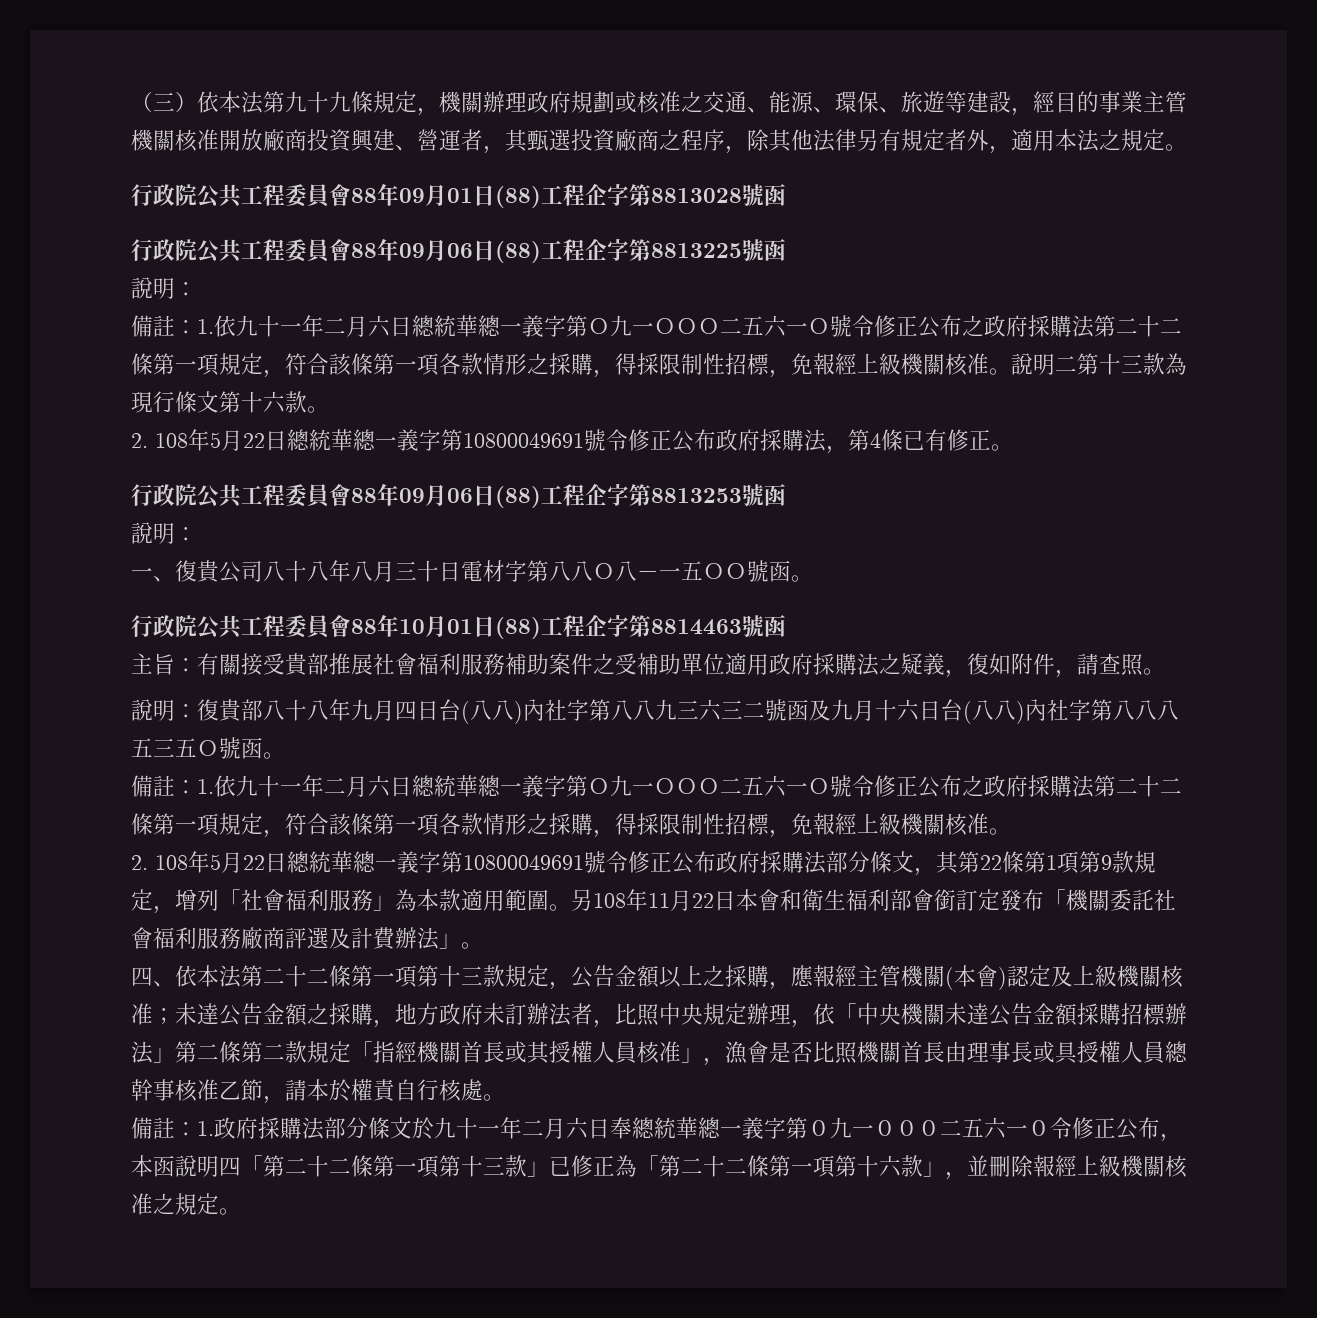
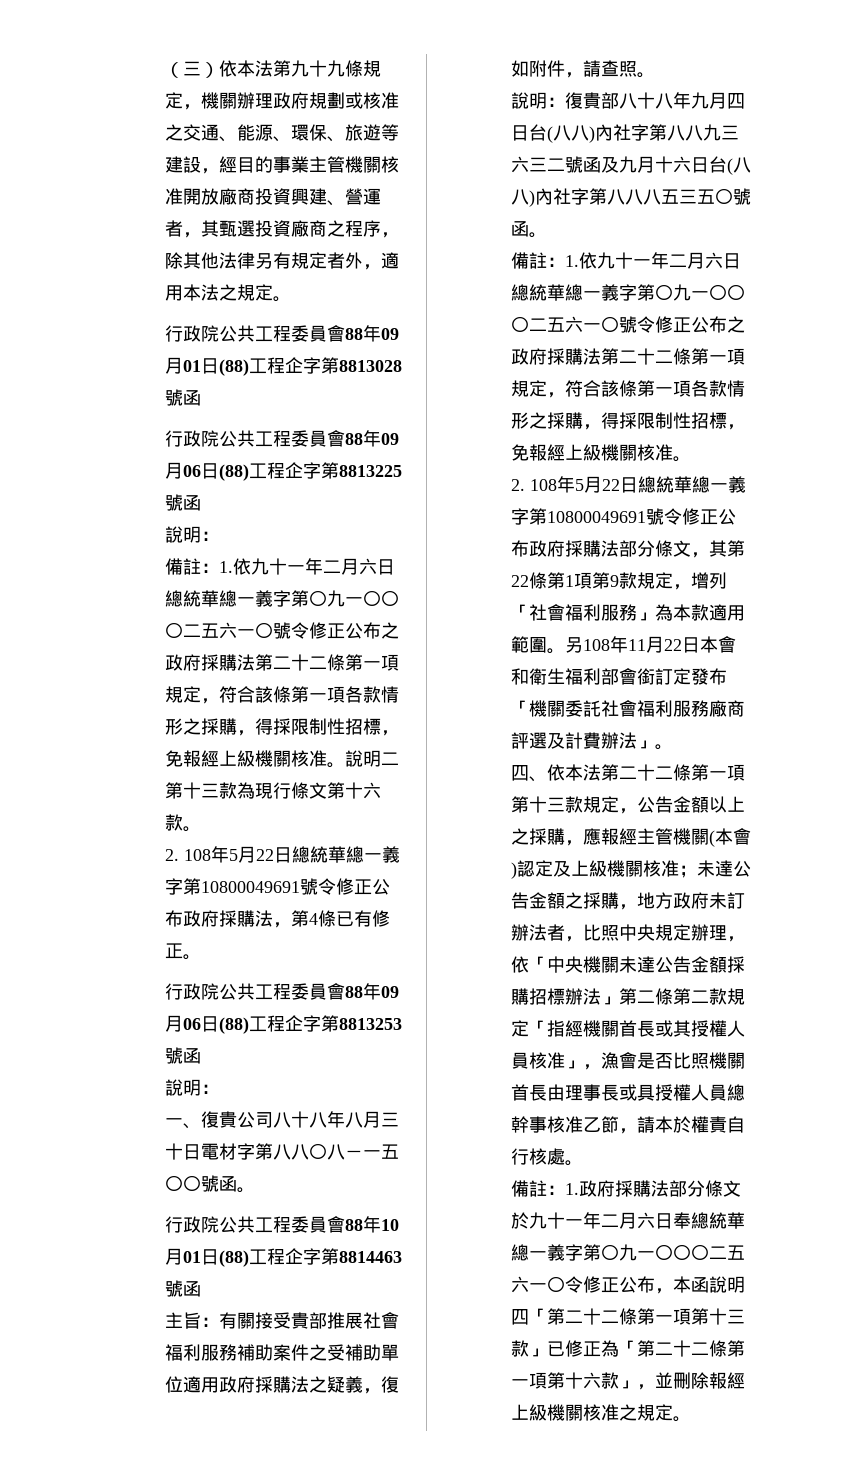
  行政院公共工程委員會88年09月06日(88)工程企字第8813225號函
  說明：
- 備註：1.依九十一年二月六日總統華總一義字第Ｏ九一ＯＯＯ二五六一Ｏ號令修正公布之政府採購法第二十二條第一項規定，符合該條第一項各款情形之採購，得採限制性招標，免報經上級機關核准。
+ 備註：1.依九十一年二月六日總統華總一義字第〇九一〇〇〇二五六一〇號令修正公布之政府採購法第二十二條第一項規定，符合該條第一項各款情形之採購，得採限制性招標，免報經上級機關核准。
- 一、復貴公司八十八年八月三十日電材字第八八Ｏ八－一五ＯＯ號函。
+ 一、復貴公司八十八年八月三十日電材字第八八〇八－一五〇〇號函。
- 說明：復貴部八十八年九月四日台(八八)內社字第八八九三六三二號函及九月十六日台(八八)內社字第八八八五三五Ｏ號函。
- 備註：1.依九十一年二月六日總統華總一義字第Ｏ九一ＯＯＯ二五六一Ｏ號令修正公布之政府採購法第二十二條第一項規定，符合該條第一項各款情形之採購，得採限制性招標，免報經上級機關核准。
+ 說明：復貴部八十八年九月四日台(八八)內社字第八八九三六三二號函及九月十六日台(八八)內社字第八八八五三五〇號函。
+ 備註：1.依九十一年二月六日總統華總一義字第〇九一〇〇〇二五六一〇號令修正公布之政府採購法第二十二條第一項規定，符合該條第一項各款情形之採購，得採限制性招標，免報經上級機關核准。
- 備註：1.政府採購法部分條文於九十一年二月六日奉總統華總一義字第０九一０００二五六一０令修正公布，本函說明四「第二十二條第一項第十三款」已修正為「第二十二條第一項第十六款」，並刪除報經上級機關核准之規定。
+ 備註：1.政府採購法部分條文於九十一年二月六日奉總統華總一義字第〇九一〇〇〇二五六一〇令修正公布，本函說明四「第二十二條第一項第十三款」已修正為「第二十二條第一項第十六款」，並刪除報經上級機關核准之規定。

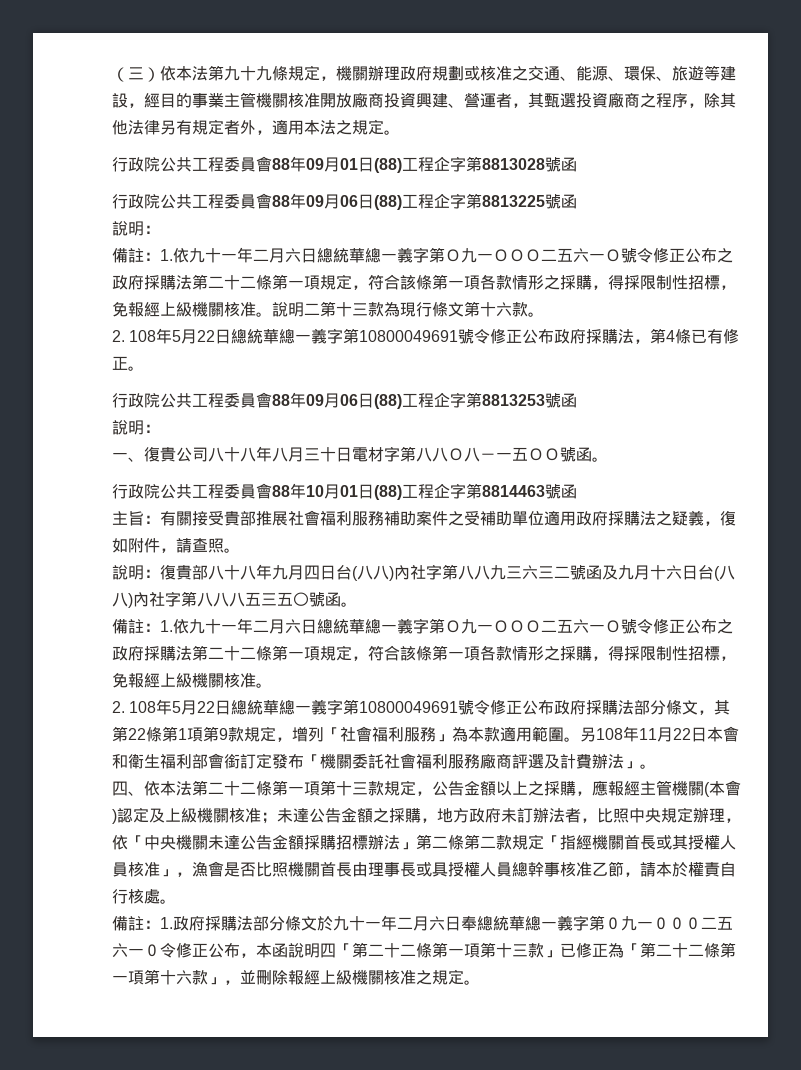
  行政院公共工程委員會88年09月06日(88)工程企字第8813225號函
  說明：
- 備註：1.依九十一年二月六日總統華總一義字第〇九一〇〇〇二五六一〇號令修正公布之政府採購法第二十二條第一項規定，符合該條第一項各款情形之採購，得採限制性招標，免報經上級機關核准。
+ 備註：1.依九十一年二月六日總統華總一義字第Ｏ九一ＯＯＯ二五六一Ｏ號令修正公布之政府採購法第二十二條第一項規定，符合該條第一項各款情形之採購，得採限制性招標，免報經上級機關核准。
- 一、復貴公司八十八年八月三十日電材字第八八〇八－一五〇〇號函。
+ 一、復貴公司八十八年八月三十日電材字第八八Ｏ八－一五ＯＯ號函。
  復貴部八十八年九月四日台(八八)內社字第八八九三六三二號函及九月十六日台(八八)內社字第八八八五三五〇號函。
- 備註：1.依九十一年二月六日總統華總一義字第〇九一〇〇〇二五六一〇號令修正公布之政府採購法第二十二條第一項規定，符合該條第一項各款情形之採購，得採限制性招標，免報經上級機關核准。
+ 備註：1.依九十一年二月六日總統華總一義字第Ｏ九一ＯＯＯ二五六一Ｏ號令修正公布之政府採購法第二十二條第一項規定，符合該條第一項各款情形之採購，得採限制性招標，免報經上級機關核准。
- 備註：1.政府採購法部分條文於九十一年二月六日奉總統華總一義字第〇九一〇〇〇二五六一〇令修正公布，本函說明四「第二十二條第一項第十三款」已修正為「第二十二條第一項第十六款」，並刪除報經上級機關核准之規定。
+ 備註：1.政府採購法部分條文於九十一年二月六日奉總統華總一義字第０九一０００二五六一０令修正公布，本函說明四「第二十二條第一項第十三款」已修正為「第二十二條第一項第十六款」，並刪除報經上級機關核准之規定。

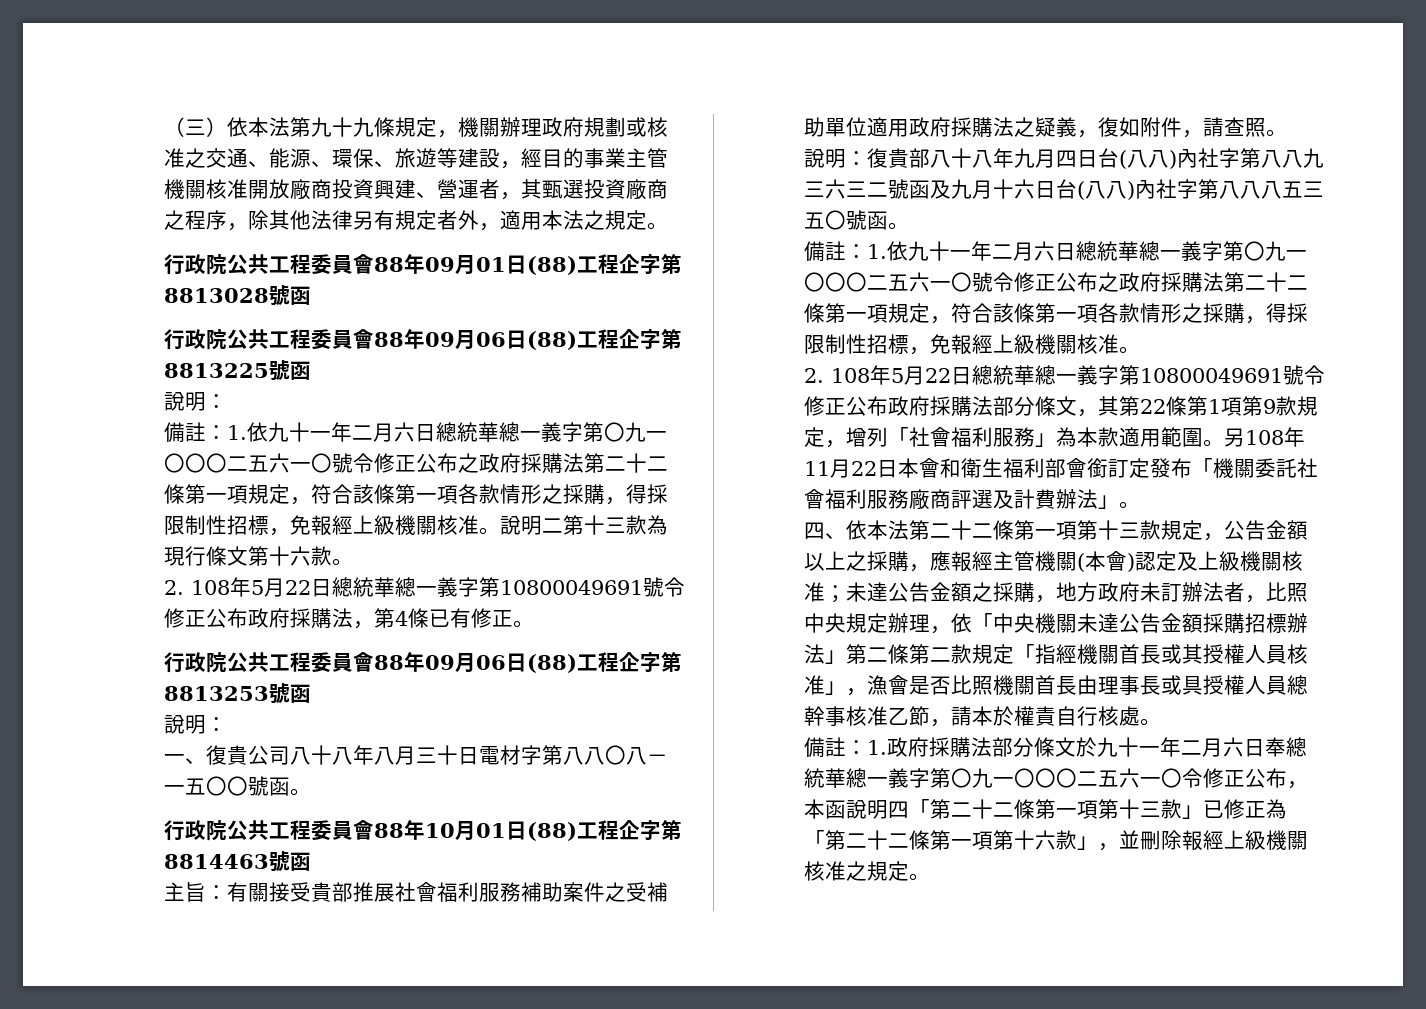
  行政院公共工程委員會88年09月06日(88)工程企字第8813225號函
  說明：
- 備註：1.依九十一年二月六日總統華總一義字第Ｏ九一ＯＯＯ二五六一Ｏ號令修正公布之政府採購法第二十二條第一項規定，符合該條第一項各款情形之採購，得採限制性招標，免報經上級機關核准。
+ 備註：1.依九十一年二月六日總統華總一義字第〇九一〇〇〇二五六一〇號令修正公布之政府採購法第二十二條第一項規定，符合該條第一項各款情形之採購，得採限制性招標，免報經上級機關核准。
- 一、復貴公司八十八年八月三十日電材字第八八Ｏ八－一五ＯＯ號函。
+ 一、復貴公司八十八年八月三十日電材字第八八〇八－一五〇〇號函。
  復貴部八十八年九月四日台(八八)內社字第八八九三六三二號函及九月十六日台(八八)內社字第八八八五三五〇號函。
- 備註：1.依九十一年二月六日總統華總一義字第Ｏ九一ＯＯＯ二五六一Ｏ號令修正公布之政府採購法第二十二條第一項規定，符合該條第一項各款情形之採購，得採限制性招標，免報經上級機關核准。
+ 備註：1.依九十一年二月六日總統華總一義字第〇九一〇〇〇二五六一〇號令修正公布之政府採購法第二十二條第一項規定，符合該條第一項各款情形之採購，得採限制性招標，免報經上級機關核准。
- 備註：1.政府採購法部分條文於九十一年二月六日奉總統華總一義字第０九一０００二五六一０令修正公布，本函說明四「第二十二條第一項第十三款」已修正為「第二十二條第一項第十六款」，並刪除報經上級機關核准之規定。
+ 備註：1.政府採購法部分條文於九十一年二月六日奉總統華總一義字第〇九一〇〇〇二五六一〇令修正公布，本函說明四「第二十二條第一項第十三款」已修正為「第二十二條第一項第十六款」，並刪除報經上級機關核准之規定。

